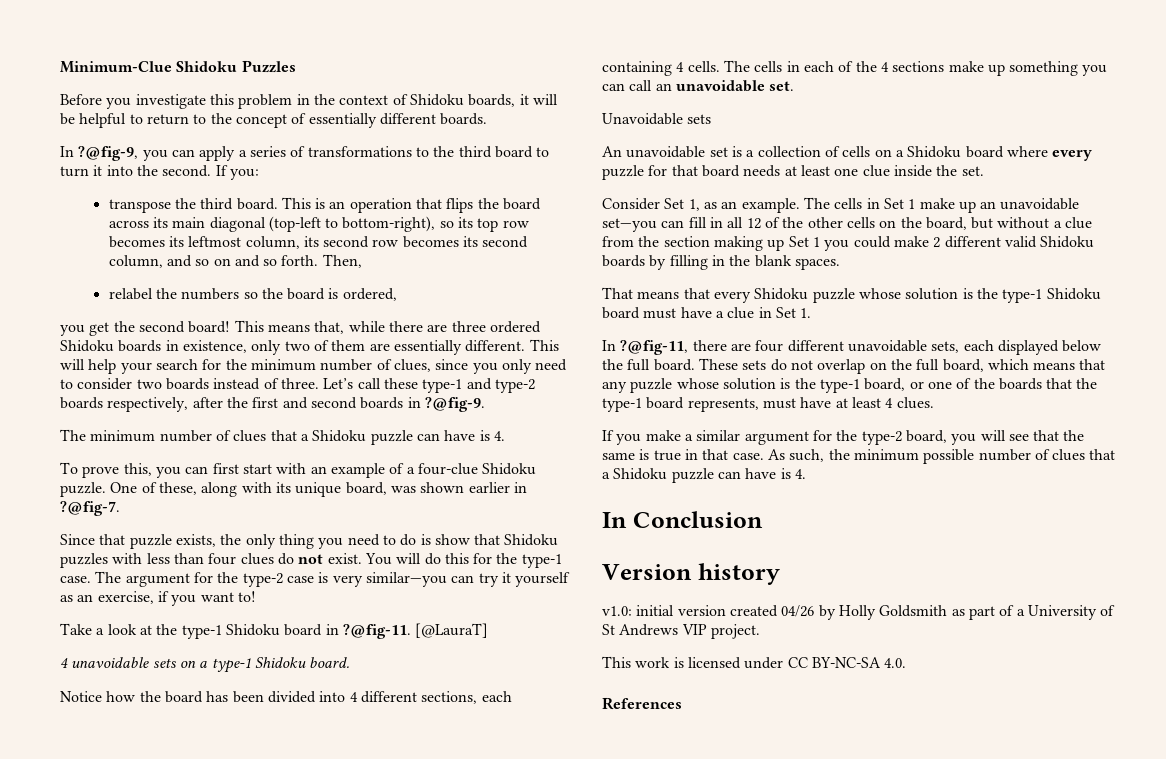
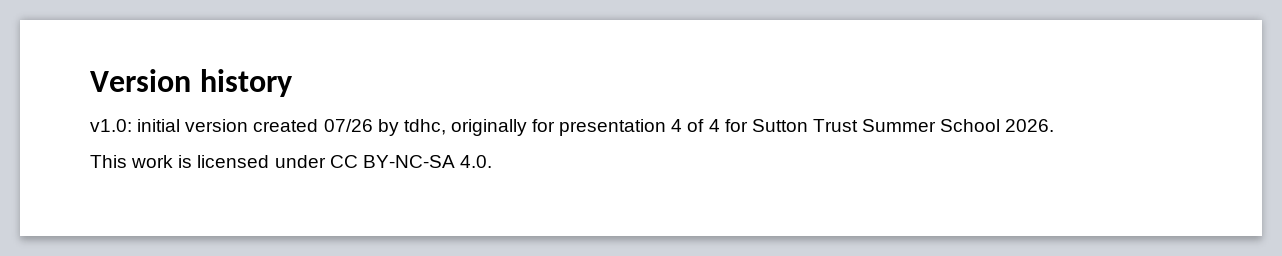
- Minimum-Clue Shidoku Puzzles
- Before you investigate this problem in the context of Shidoku boards, it will be helpful to return to the concept of essentially different boards.
- In ?@fig-9, you can apply a series of transformations to the third board to turn it into the second. If you:
- transpose the third board. This is an operation that flips the board across its main diagonal (top-left to bottom-right), so its top row becomes its leftmost column, its second row becomes its second column, and so on and so forth. Then,
- relabel the numbers so the board is ordered,
- you get the second board! This means that, while there are three ordered Shidoku boards in existence, only two of them are essentially different. This will help your search for the minimum number of clues, since you only need to consider two boards instead of three. Let’s call these type-1 and type-2 boards respectively, after the first and second boards in ?@fig-9.
- The minimum number of clues that a Shidoku puzzle can have is 4.
- To prove this, you can first start with an example of a four-clue Shidoku puzzle. One of these, along with its unique board, was shown earlier in ?@fig-7.
- Since that puzzle exists, the only thing you need to do is show that Shidoku puzzles with less than four clues do not exist. You will do this for the type-1 case. The argument for the type-2 case is very similar—you can try it yourself as an exercise, if you want to!
- Take a look at the type-1 Shidoku board in ?@fig-11. [@LauraT]
- 4 unavoidable sets on a type-1 Shidoku board.
- Notice how the board has been divided into 4 different sections, each containing 4 cells. The cells in each of the 4 sections make up something you can call an unavoidable set.
- Unavoidable sets
- An unavoidable set is a collection of cells on a Shidoku board where every puzzle for that board needs at least one clue inside the set.
- Consider Set 1, as an example. The cells in Set 1 make up an unavoidable set—you can fill in all 12 of the other cells on the board, but without a clue from the section making up Set 1 you could make 2 different valid Shidoku boards by filling in the blank spaces.
- That means that every Shidoku puzzle whose solution is the type-1 Shidoku board must have a clue in Set 1.
- In ?@fig-11, there are four different unavoidable sets, each displayed below the full board. These sets do not overlap on the full board, which means that any puzzle whose solution is the type-1 board, or one of the boards that the type-1 board represents, must have at least 4 clues.
- If you make a similar argument for the type-2 board, you will see that the same is true in that case. As such, the minimum possible number of clues that a Shidoku puzzle can have is 4.
- In Conclusion
- v1.0: initial version created 04/26 by Holly Goldsmith as part of a University of St Andrews VIP project.
+ v1.0: initial version created 07/26 by tdhc, originally for presentation 4 of 4 for Sutton Trust Summer School 2026.
- References

